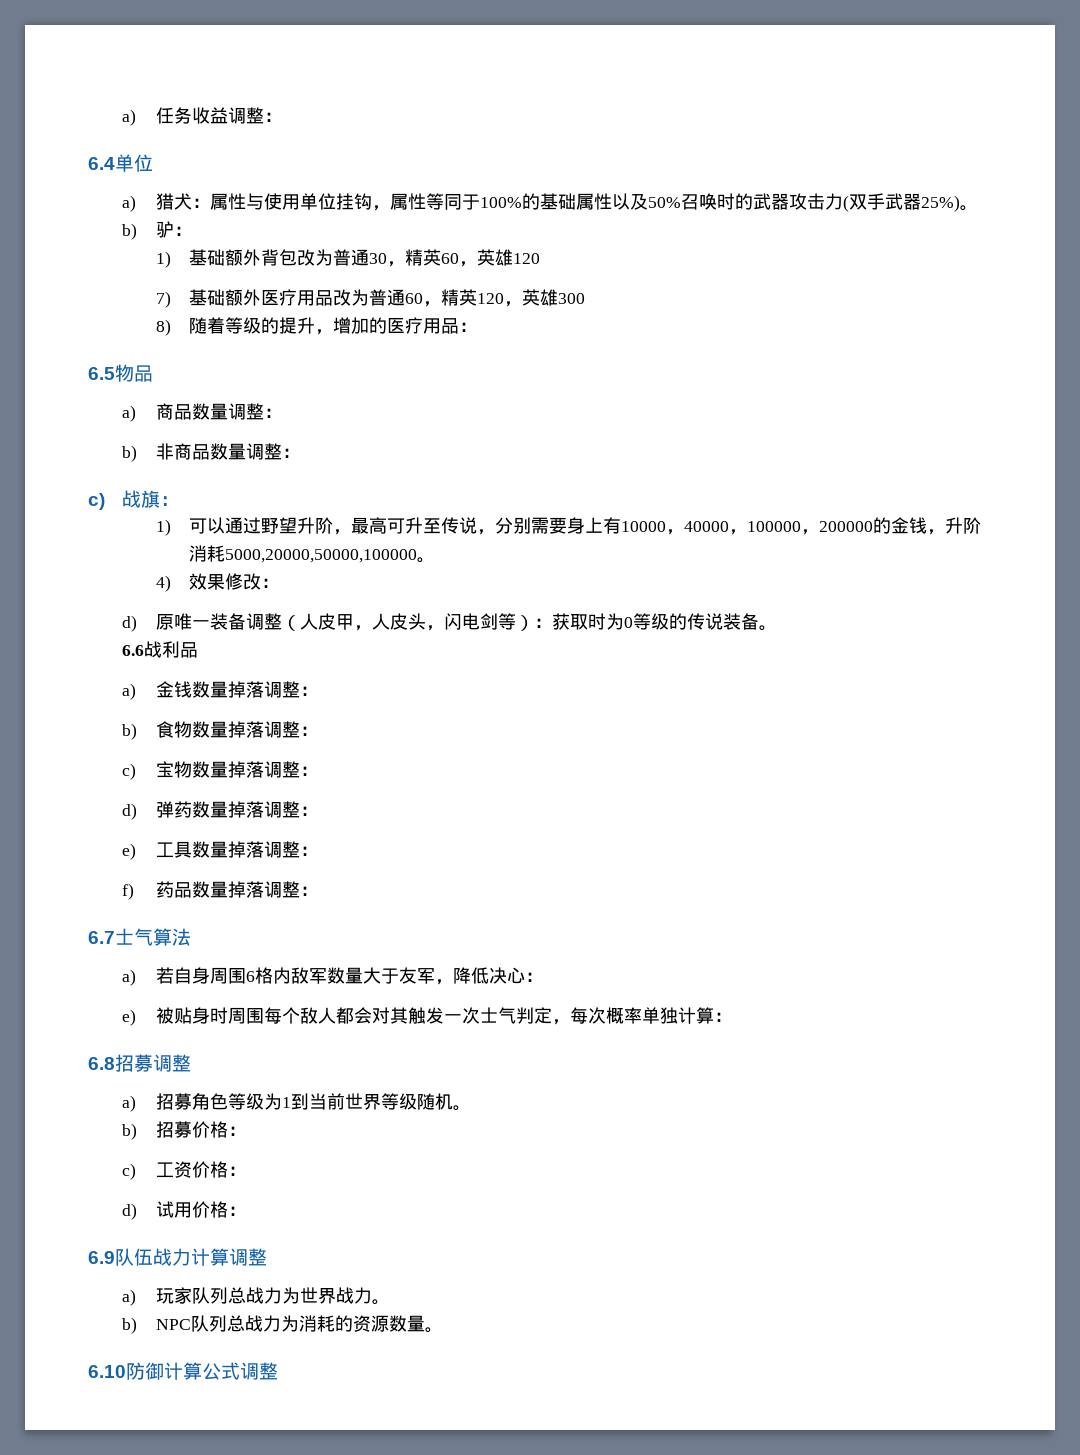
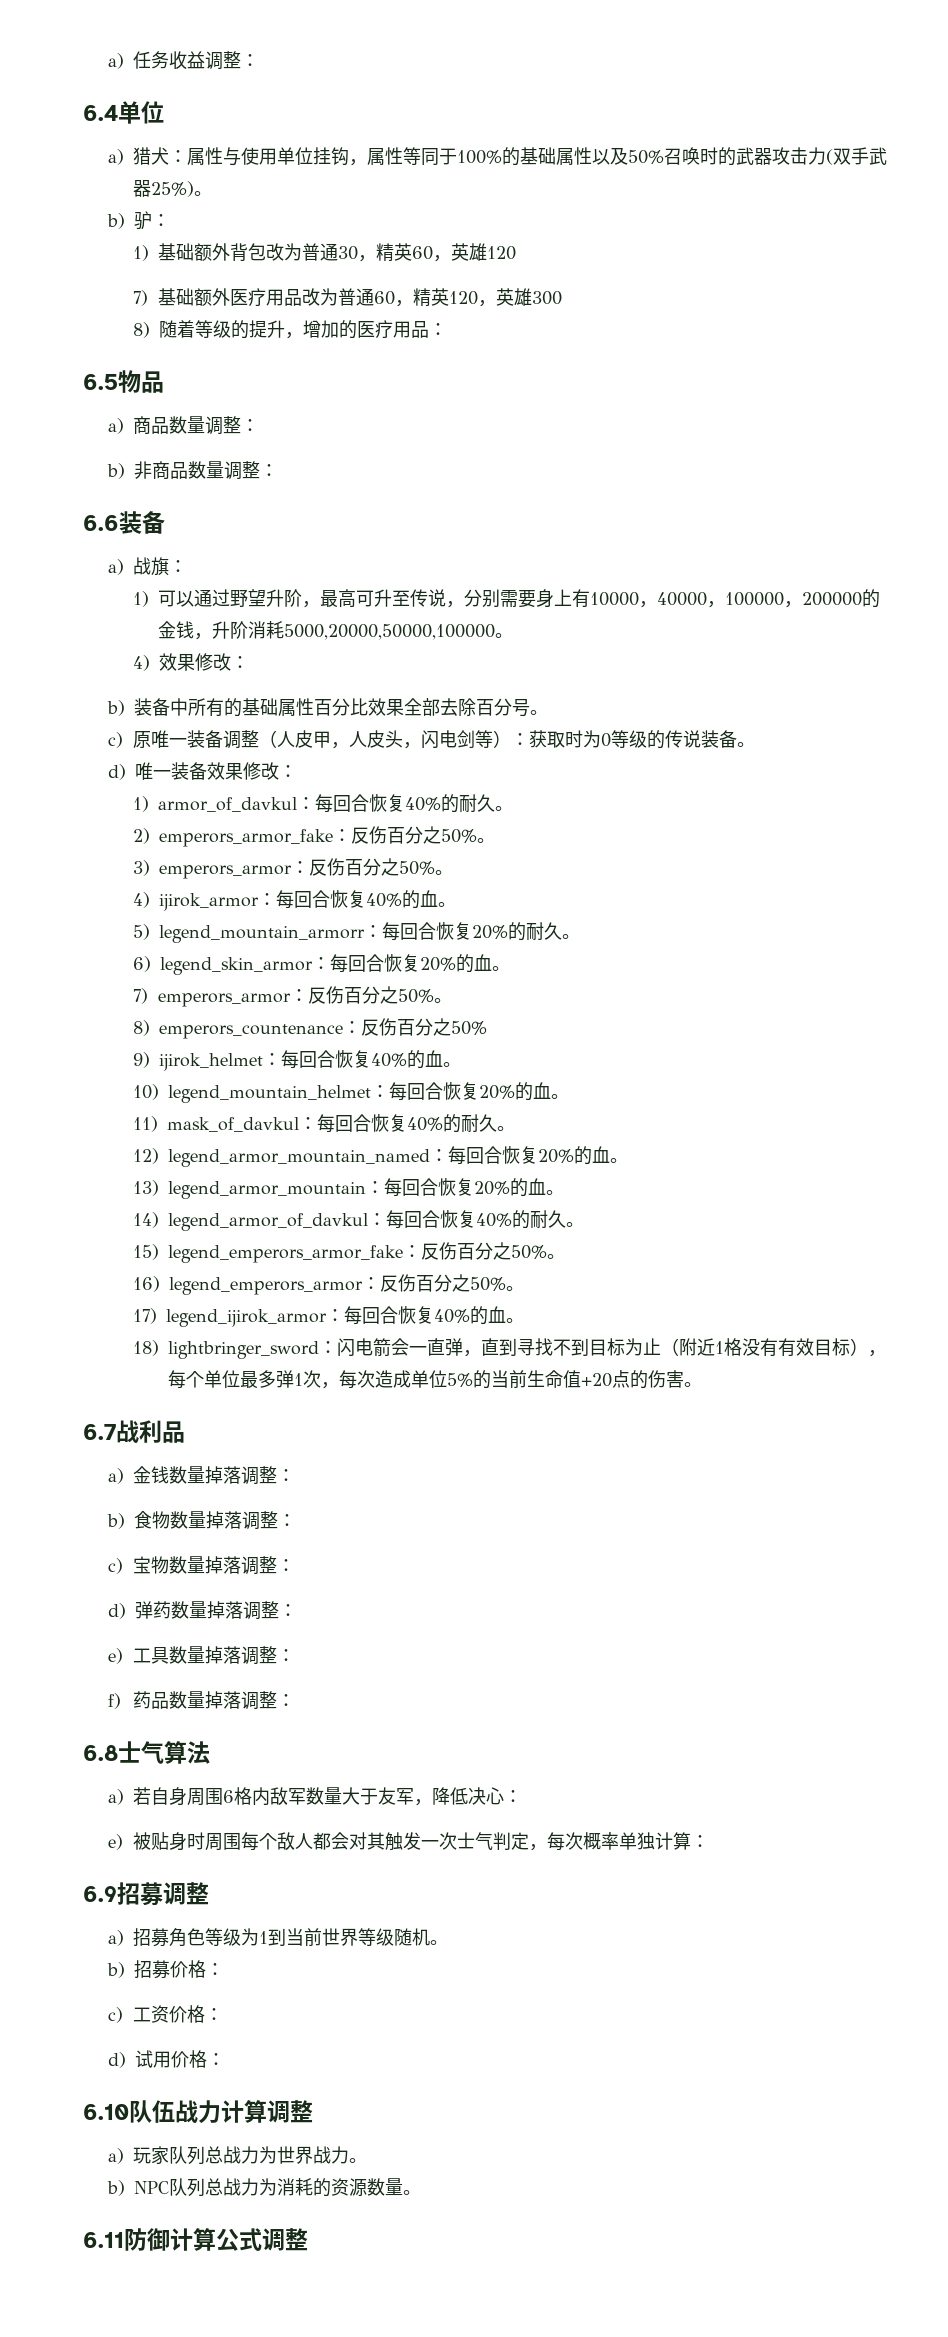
- c)战旗：
+ 6.6装备
+ a)战旗：
- d)原唯一装备调整（人皮甲，人皮头，闪电剑等）：获取时为0等级的传说装备。
+ b)装备中所有的基础属性百分比效果全部去除百分号。
+ c)原唯一装备调整（人皮甲，人皮头，闪电剑等）：获取时为0等级的传说装备。
- 6.6战利品
+ d)唯一装备效果修改：
+ 1) armor_of_davkul：每回合恢复40%的耐久。
+ 2) emperors_armor_fake：反伤百分之50%。
+ 3) emperors_armor：反伤百分之50%。
+ 4) ijirok_armor：每回合恢复40%的血。
+ 5) legend_mountain_armorr：每回合恢复20%的耐久。
+ 6) legend_skin_armor：每回合恢复20%的血。
+ 7) emperors_armor：反伤百分之50%。
+ 8) emperors_countenance：反伤百分之50%
+ 9) ijirok_helmet：每回合恢复40%的血。
+ 10) legend_mountain_helmet：每回合恢复20%的血。
+ 11) mask_of_davkul：每回合恢复40%的耐久。
+ 12) legend_armor_mountain_named：每回合恢复20%的血。
+ 13) legend_armor_mountain：每回合恢复20%的血。
+ 14) legend_armor_of_davkul：每回合恢复40%的耐久。
+ 15) legend_emperors_armor_fake：反伤百分之50%。
+ 16) legend_emperors_armor：反伤百分之50%。
+ 17) legend_ijirok_armor：每回合恢复40%的血。
+ 18) lightbringer_sword：闪电箭会一直弹，直到寻找不到目标为止（附近1格没有有效目标），每个单位最多弹1次，每次造成单位5%的当前生命值+20点的伤害。
+ 6.7战利品
- 6.7士气算法
+ 6.8士气算法
- 6.8招募调整
+ 6.9招募调整
- 6.9队伍战力计算调整
+ 6.10队伍战力计算调整
- 6.10防御计算公式调整
+ 6.11防御计算公式调整

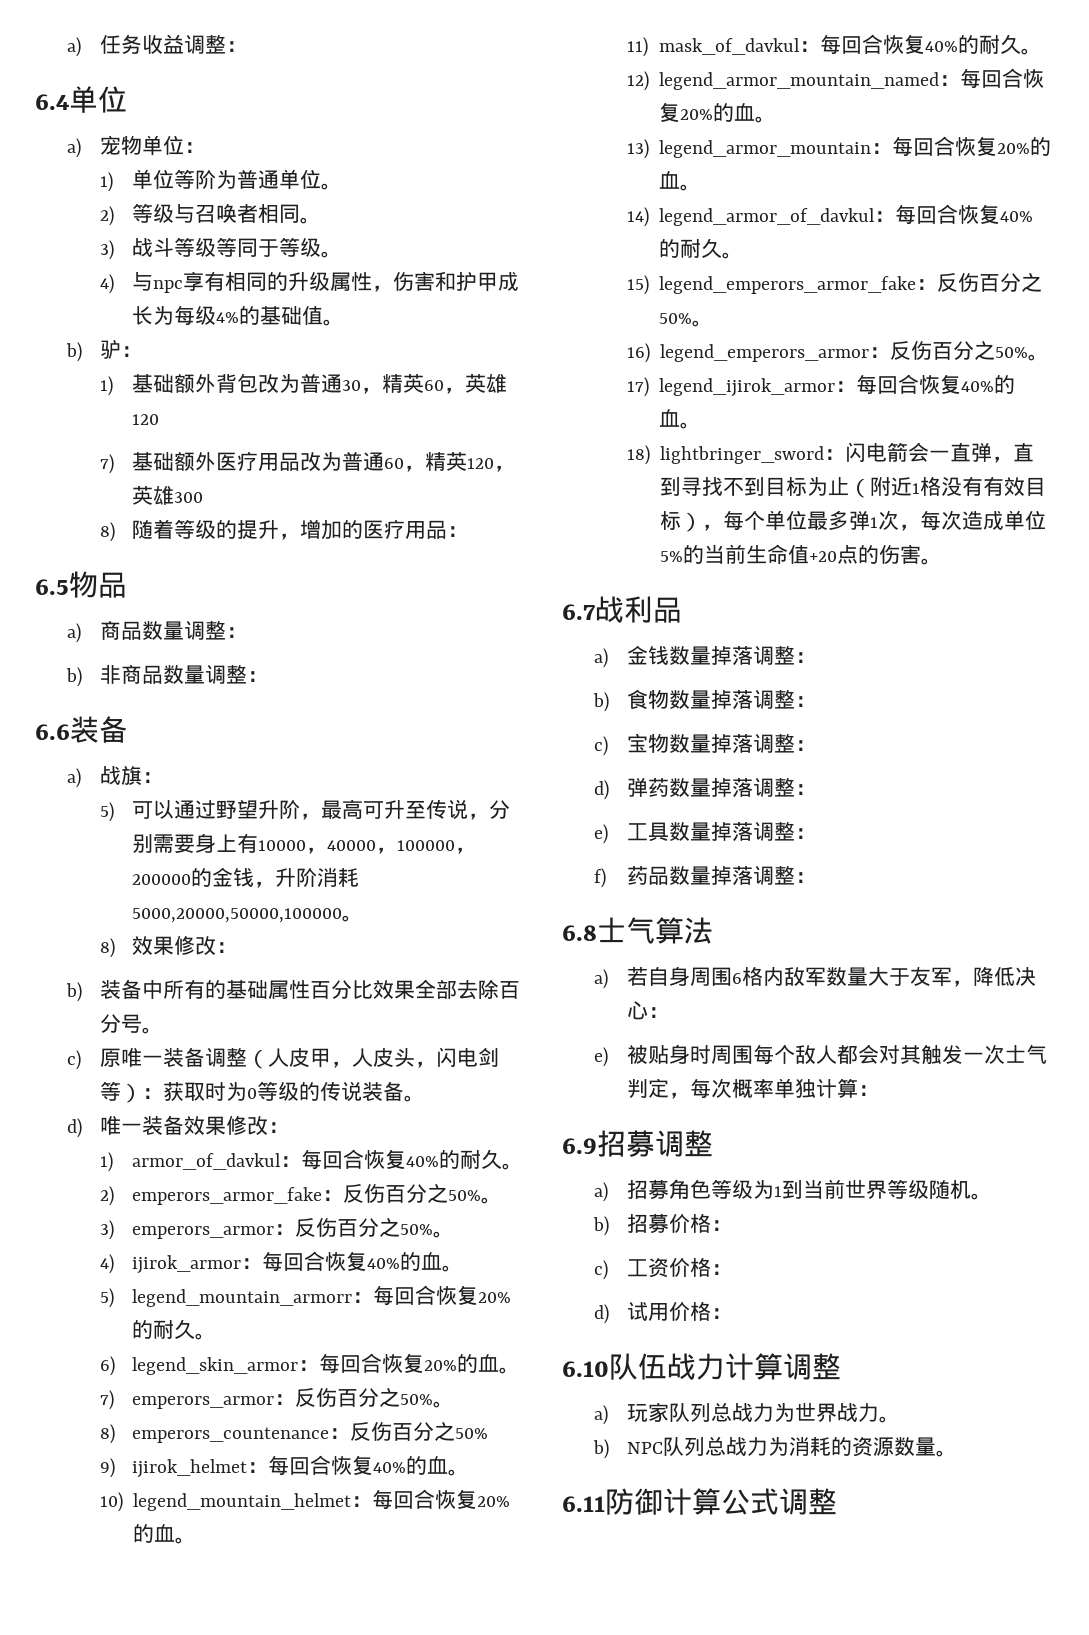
- a)猎犬：属性与使用单位挂钩，属性等同于100%的基础属性以及50%召唤时的武器攻击力(双手武器25%)。
+ a)宠物单位：
+ 1)单位等阶为普通单位。
+ 2)等级与召唤者相同。
+ 3)战斗等级等同于等级。
+ 4)与npc享有相同的升级属性，伤害和护甲成长为每级4%的基础值。
- 1)可以通过野望升阶，最高可升至传说，分别需要身上有10000，40000，100000，200000的金钱，升阶消耗5000,20000,50000,100000。
+ 5)可以通过野望升阶，最高可升至传说，分别需要身上有10000，40000，100000，200000的金钱，升阶消耗5000,20000,50000,100000。
- 4)效果修改：
+ 8)效果修改：

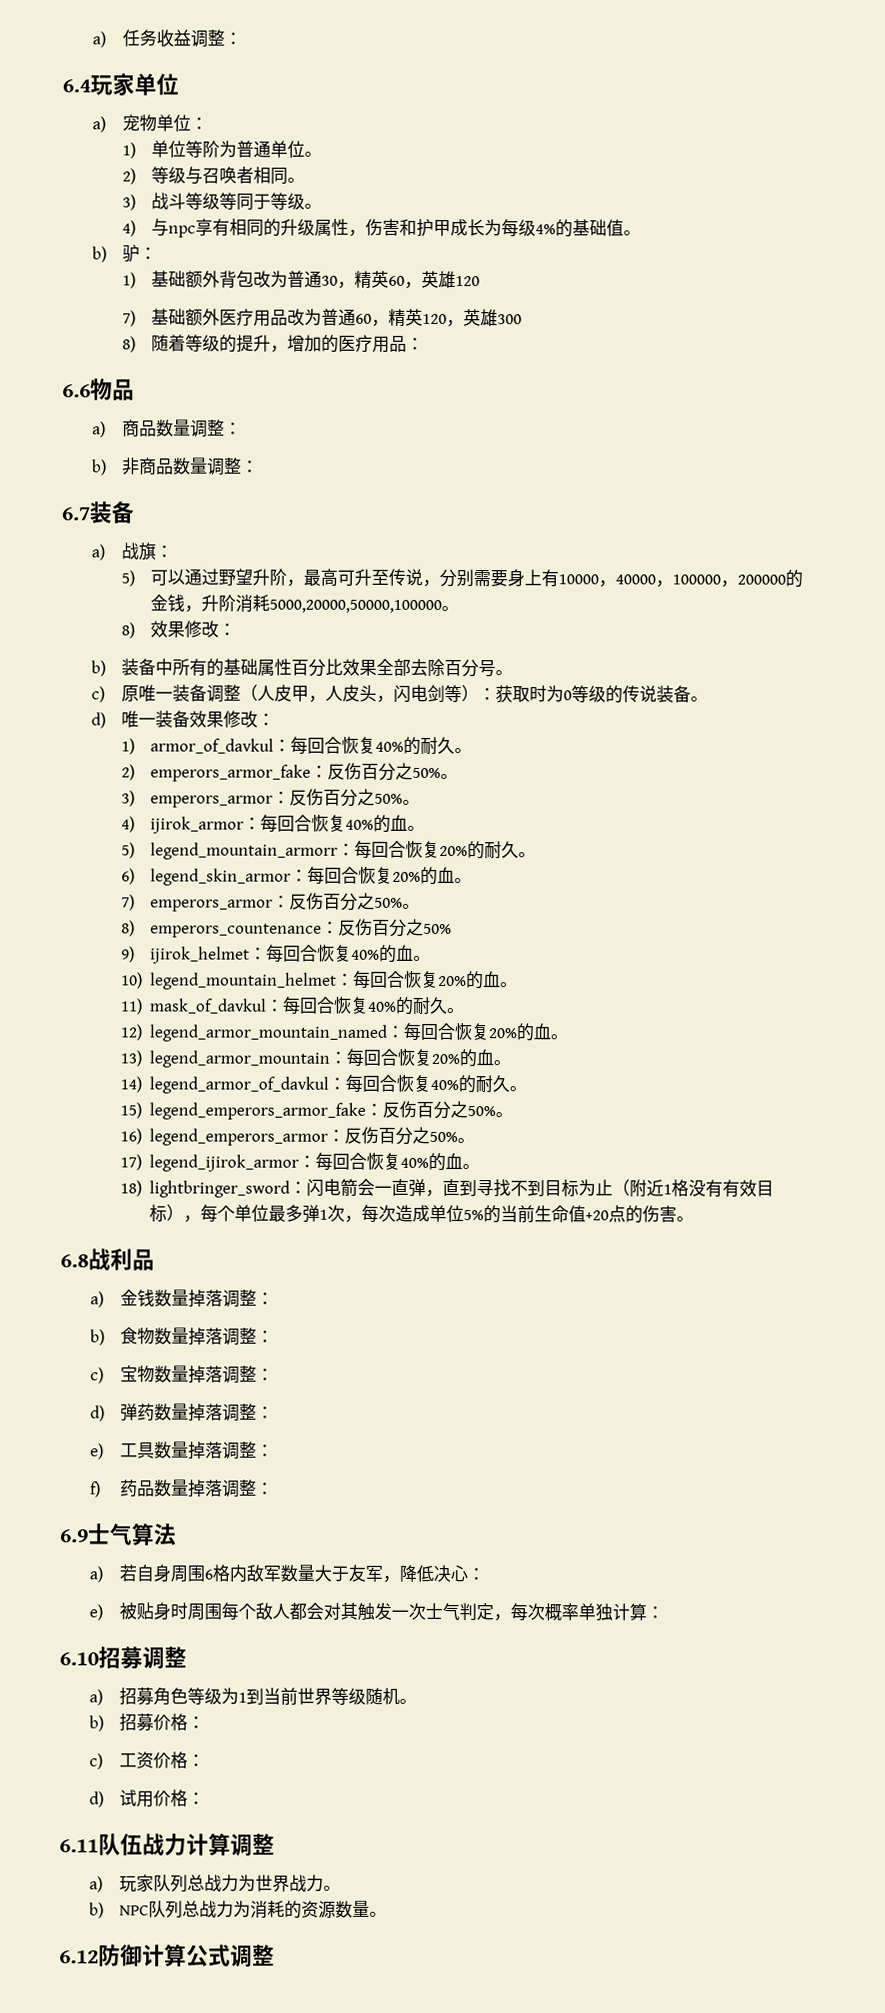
- 6.4单位
+ 6.4玩家单位
- 6.5物品
+ 6.6物品
- 6.6装备
+ 6.7装备
- 6.7战利品
+ 6.8战利品
- 6.8士气算法
+ 6.9士气算法
- 6.9招募调整
+ 6.10招募调整
- 6.10队伍战力计算调整
+ 6.11队伍战力计算调整
- 6.11防御计算公式调整
+ 6.12防御计算公式调整

